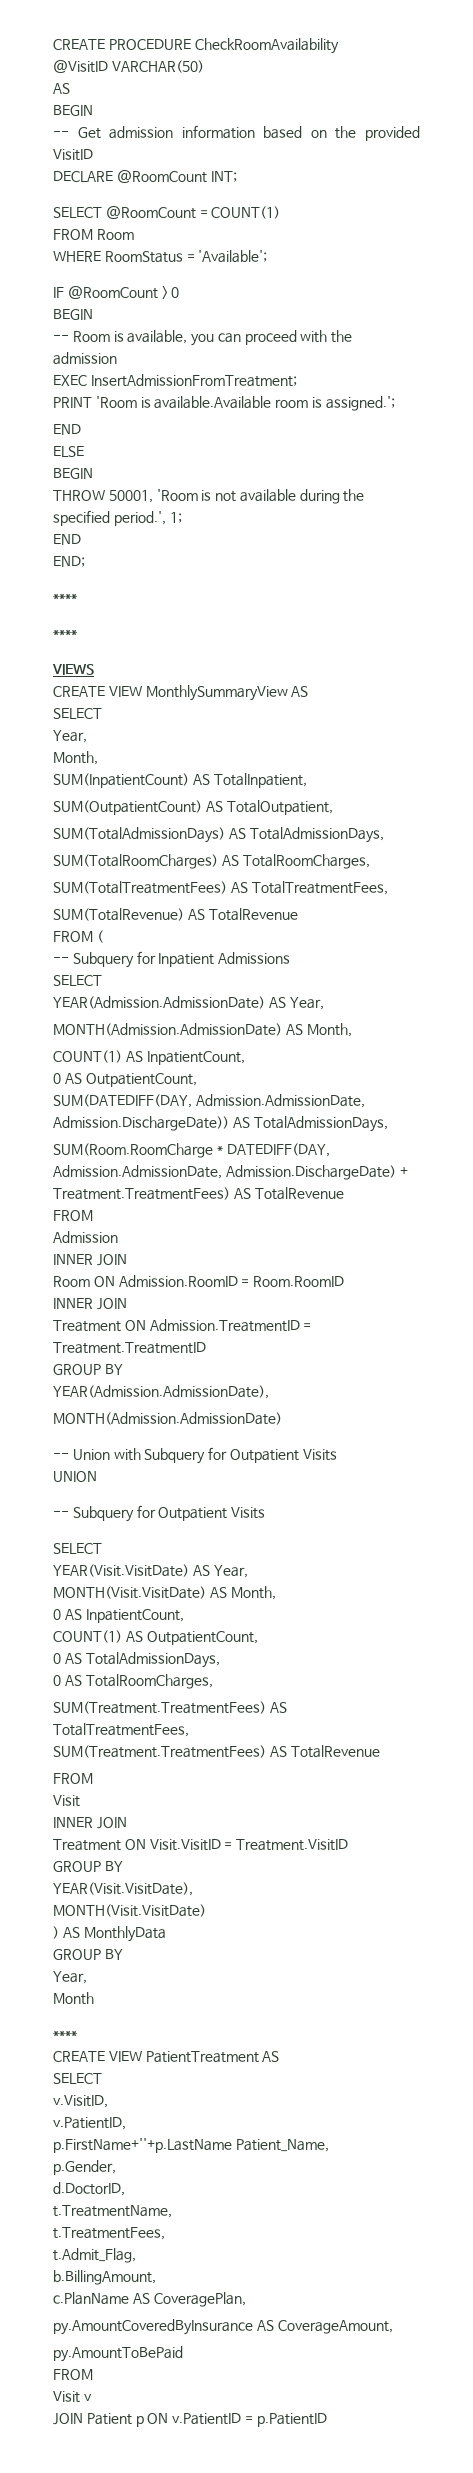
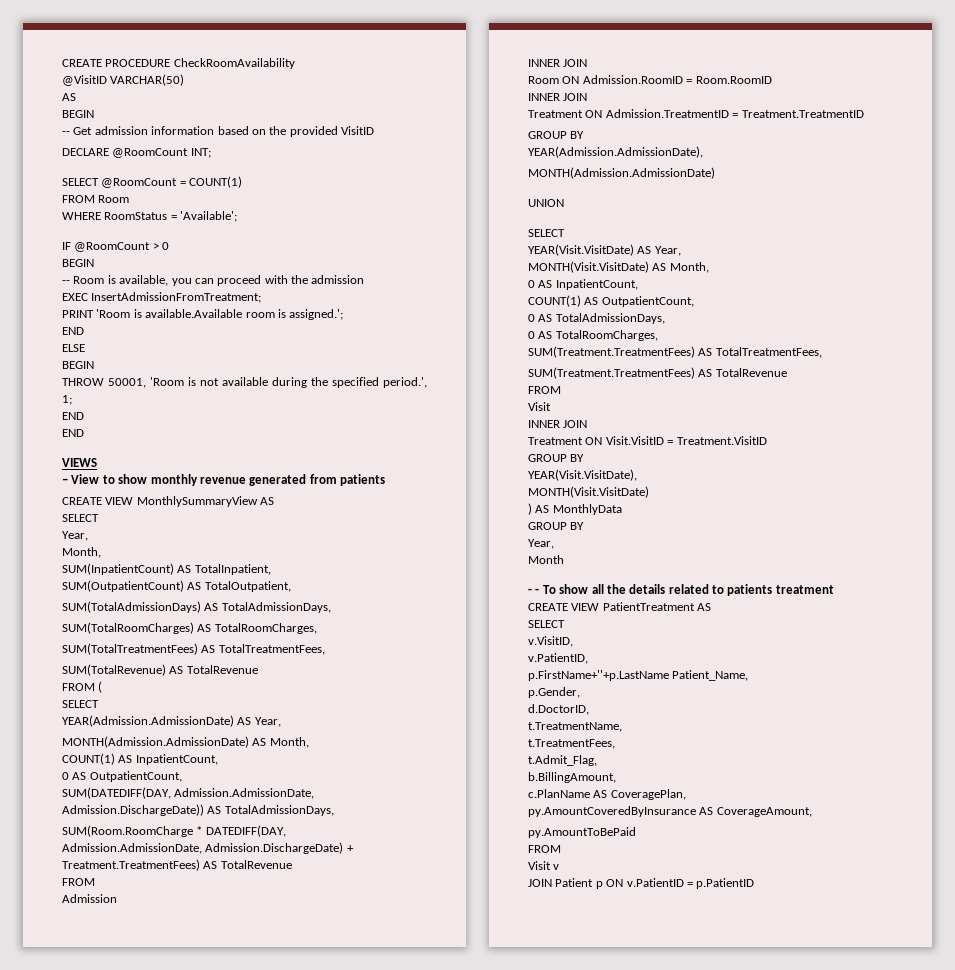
  THROW 50001, 'Room is not available during the specified period.', 1;
  END
- END;
- ****
- ****
+ END
  VIEWS
+ – View to show monthly revenue generated from patients
- -- Subquery for Inpatient Admissions
- -- Union with Subquery for Outpatient Visits
  UNION
- -- Subquery for Outpatient Visits
  Month
- ****
+ - - To show all the details related to patients treatment

